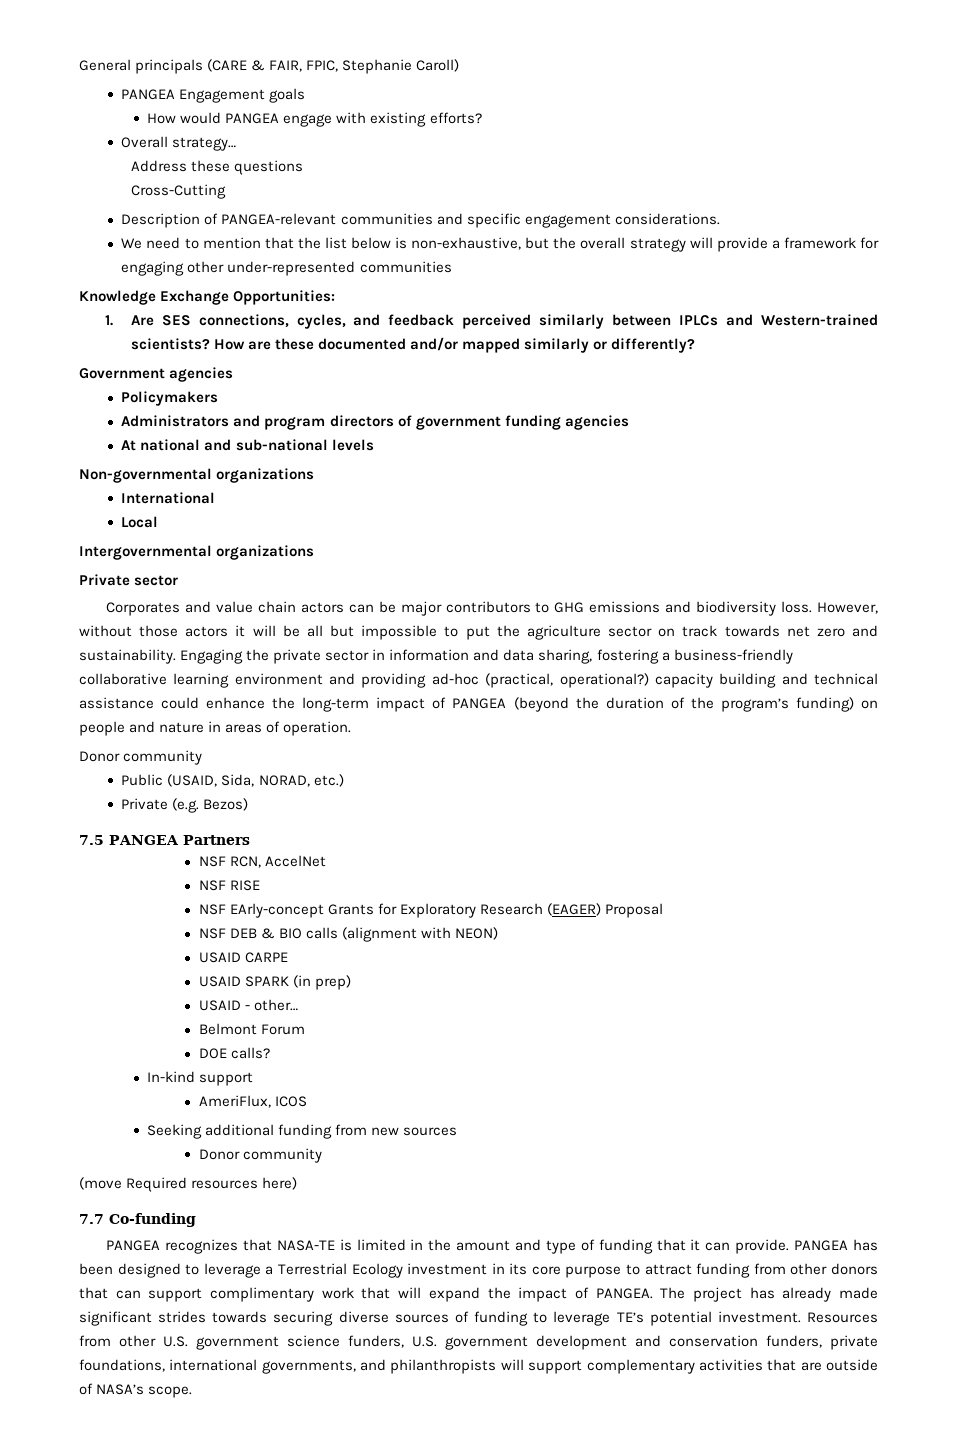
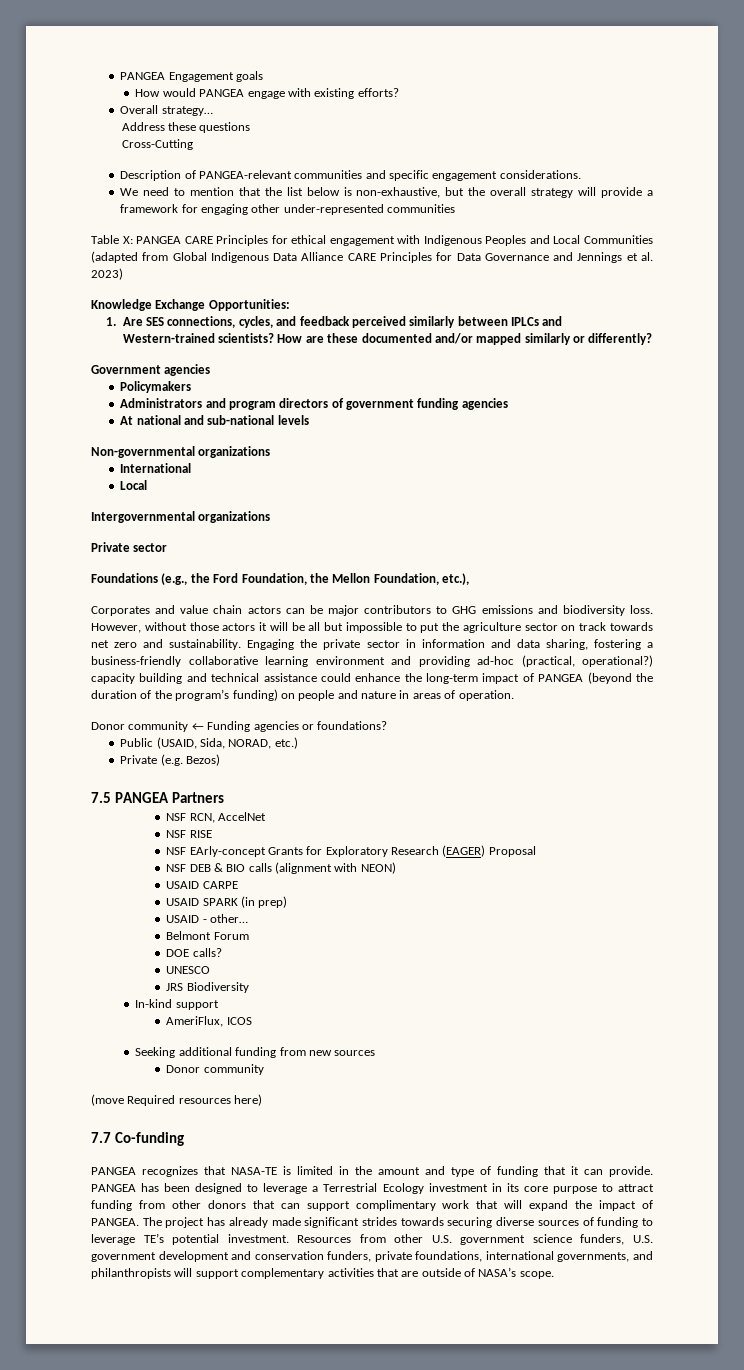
- General principals (CARE & FAIR, FPIC, Stephanie Caroll)
+ Table X: PANGEA CARE Principles for ethical engagement with Indigenous Peoples and Local Communities (adapted from Global Indigenous Data Alliance CARE Principles for Data Governance and Jennings et al. 2023)
+ Foundations (e.g., the Ford Foundation, the Mellon Foundation, etc.),
  Engaging the private sector in information and data sharing, fostering a business-friendly collaborative learning environment and providing ad-hoc (practical, operational?) capacity building and technical assistance could enhance the long-term impact of PANGEA (beyond the duration of the program’s funding) on people and nature in areas of operation.
- Donor community
+ Donor community ← Funding agencies or foundations?
+ UNESCO
+ JRS Biodiversity

